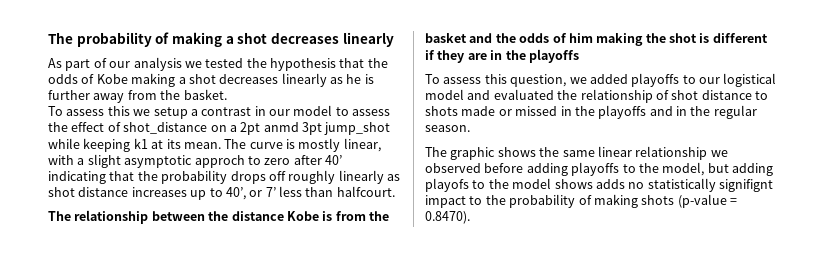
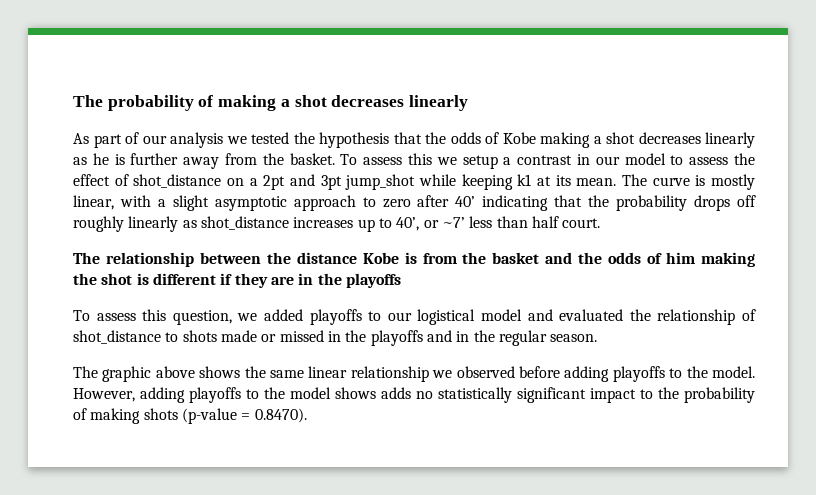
- As part of our analysis we tested the hypothesis that the odds of Kobe making a shot decreases linearly as he is further away from the basket.
- To assess this we setup a contrast in our model to assess the effect of shot_distance on a 2pt anmd 3pt jump_shot while keeping k1 at its mean.
+ As part of our analysis we tested the hypothesis that the odds of Kobe making a shot decreases linearly as he is further away from the basket. To assess this we setup a contrast in our model to assess the effect of shot_distance on a 2pt and 3pt jump_shot while keeping k1 at its mean.
- The curve is mostly linear, with a slight asymptotic approch to zero after 40’ indicating that the probability drops off roughly linearly as shot distance increases up to 40’, or 7’ less than halfcourt.
+ The curve is mostly linear, with a slight asymptotic approach to zero after 40’ indicating that the probability drops off roughly linearly as shot_distance increases up to 40’, or ~7’ less than half court.
- To assess this question, we added playoffs to our logistical model and evaluated the relationship of shot distance to shots made or missed in the playoffs and in the regular season.
+ To assess this question, we added playoffs to our logistical model and evaluated the relationship of shot_distance to shots made or missed in the playoffs and in the regular season.
- The graphic shows the same linear relationship we observed before adding playoffs to the model, but adding playofs to the model shows adds no statistically signifignt impact to the probability of making shots (p-value = 0.8470).
+ The graphic above shows the same linear relationship we observed before adding playoffs to the model. However, adding playoffs to the model shows adds no statistically significant impact to the probability of making shots (p-value = 0.8470).

